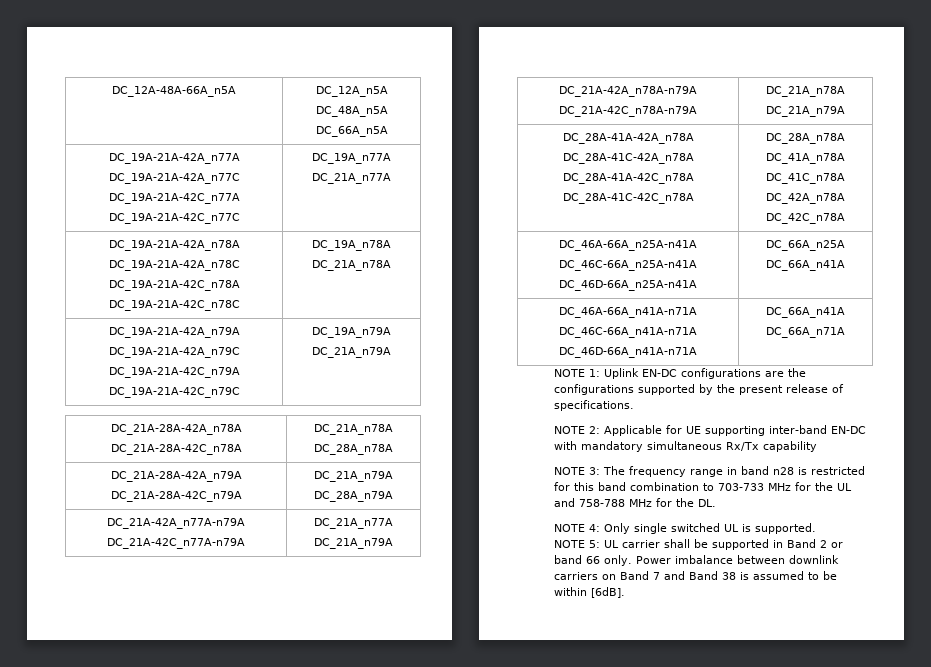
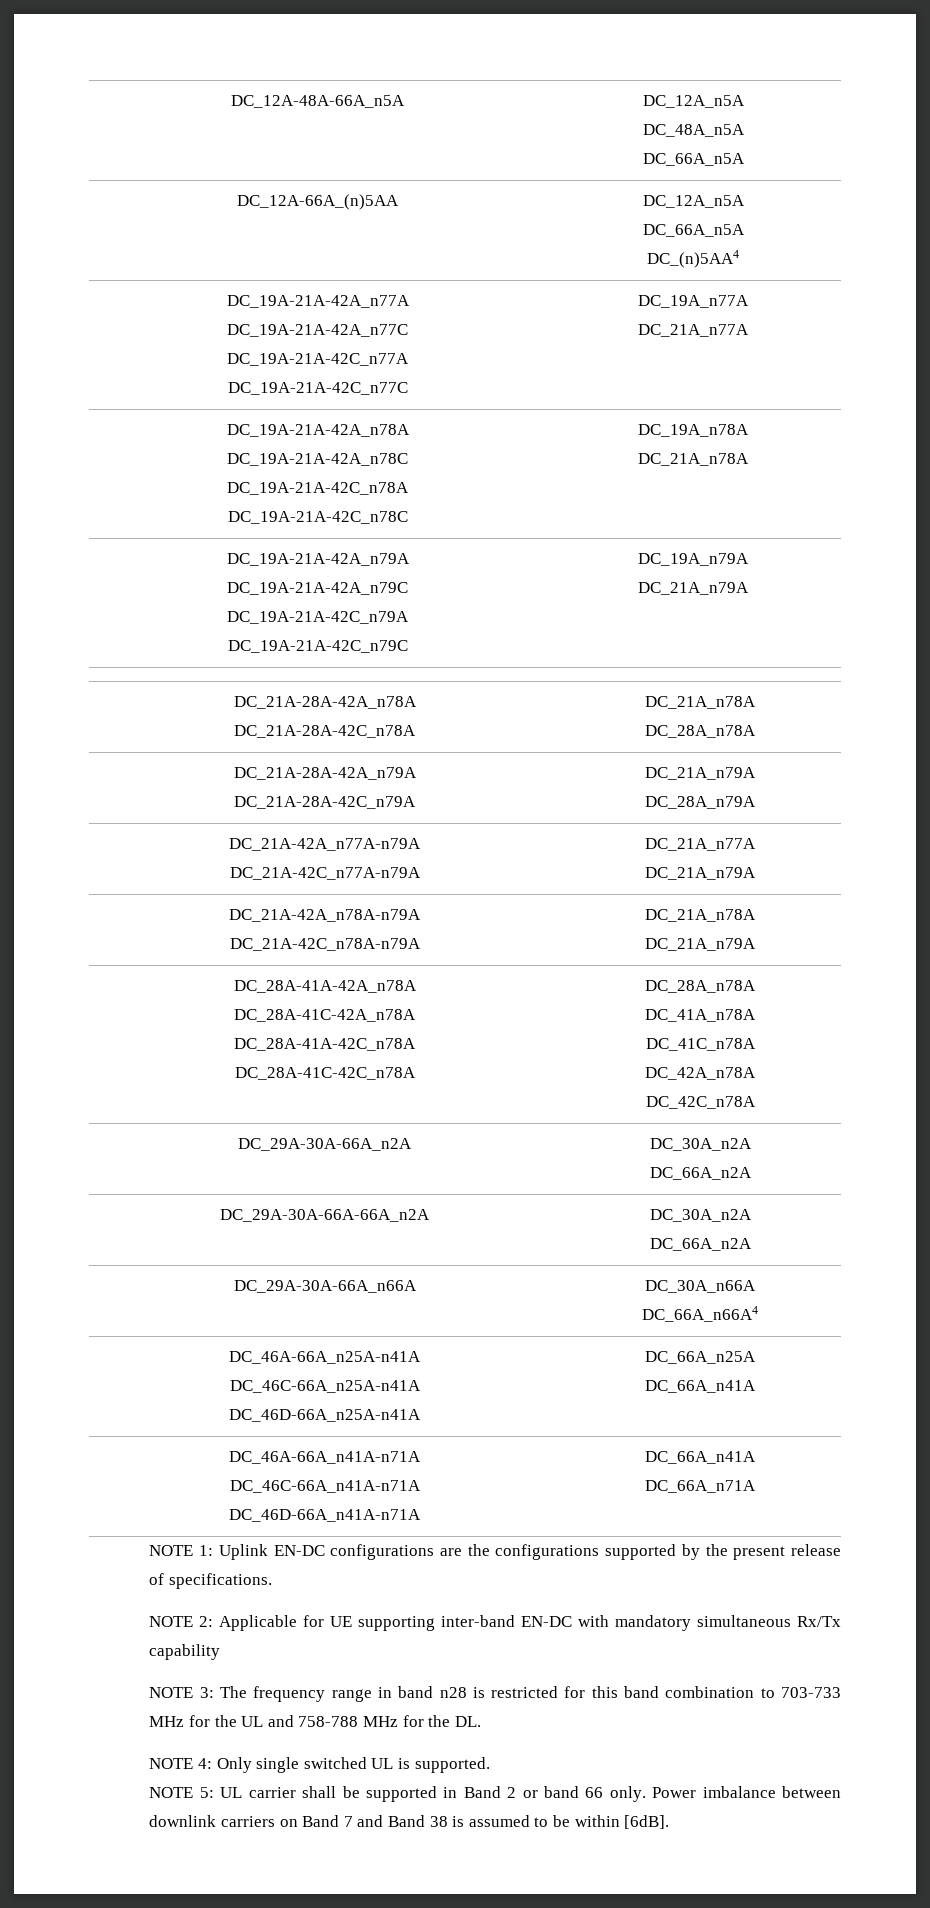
+ DC_12A-66A_(n)5AA | DC_12A_n5A
+ DC_66A_n5A
+ DC_(n)5AA4
+ DC_29A-30A-66A_n2A | DC_30A_n2A
+ DC_66A_n2A
+ DC_29A-30A-66A-66A_n2A | DC_30A_n2A
+ DC_66A_n2A
+ DC_29A-30A-66A_n66A | DC_30A_n66A
+ DC_66A_n66A4

